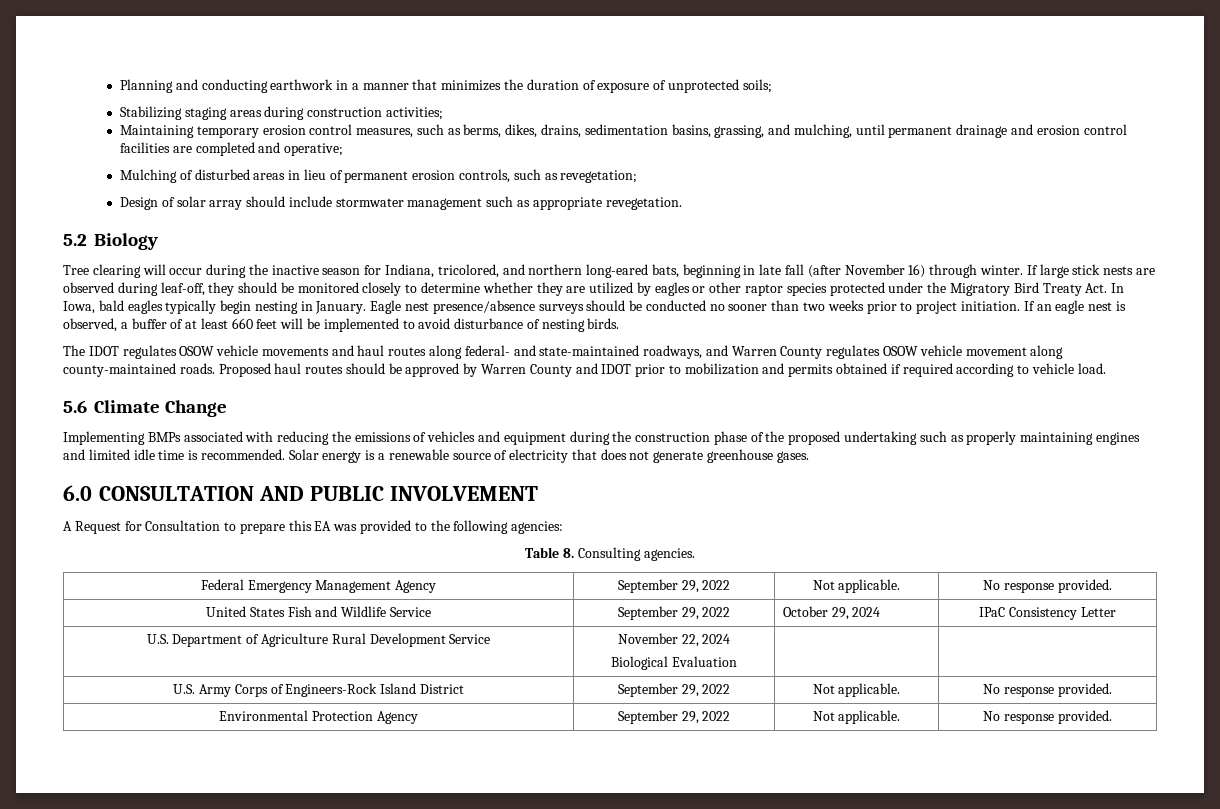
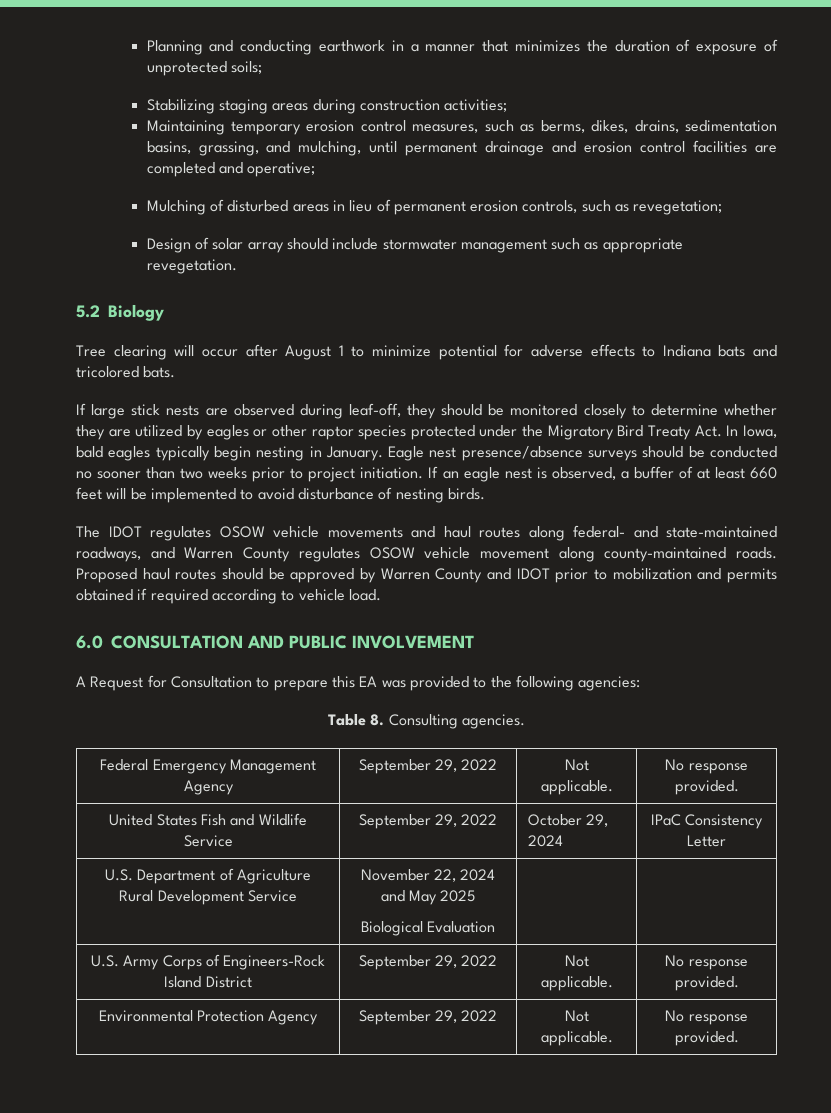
- Tree clearing will occur during the inactive season for Indiana, tricolored, and northern long-eared bats, beginning in late fall (after November 16) through winter. If large stick nests are observed during leaf-off, they should be monitored closely to determine whether they are utilized by eagles or other raptor species protected under the Migratory Bird Treaty Act. In Iowa, bald eagles typically begin nesting in January.
+ Tree clearing will occur after August 1 to minimize potential for adverse effects to Indiana bats and tricolored bats.
+ If large stick nests are observed during leaf-off, they should be monitored closely to determine whether they are utilized by eagles or other raptor species protected under the Migratory Bird Treaty Act. In Iowa, bald eagles typically begin nesting in January.
- 5.6 Climate Change
- Implementing BMPs associated with reducing the emissions of vehicles and equipment during the construction phase of the proposed undertaking such as properly maintaining engines and limited idle time is recommended. Solar energy is a renewable source of electricity that does not generate greenhouse gases.
- U.S. Department of Agriculture Rural Development Service | November 22, 2024
+ U.S. Department of Agriculture Rural Development Service | November 22, 2024 and May 2025

